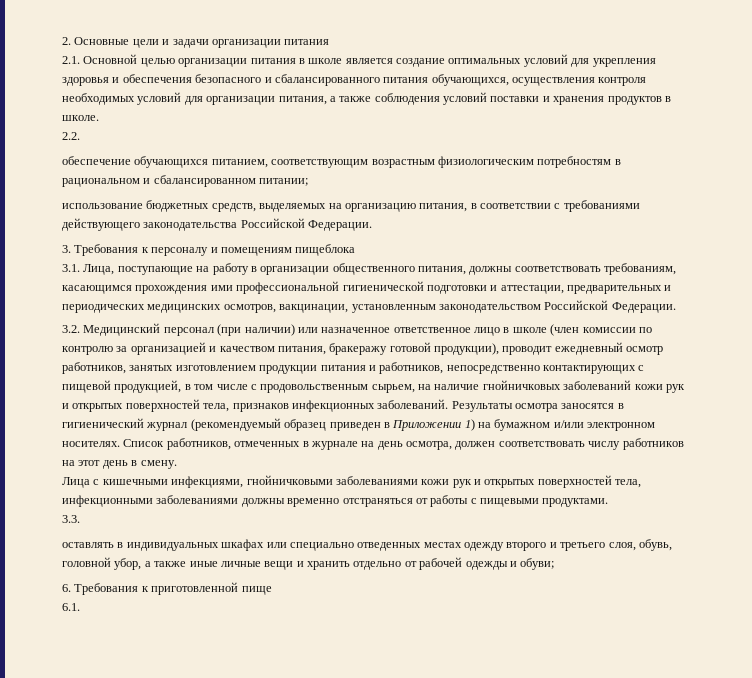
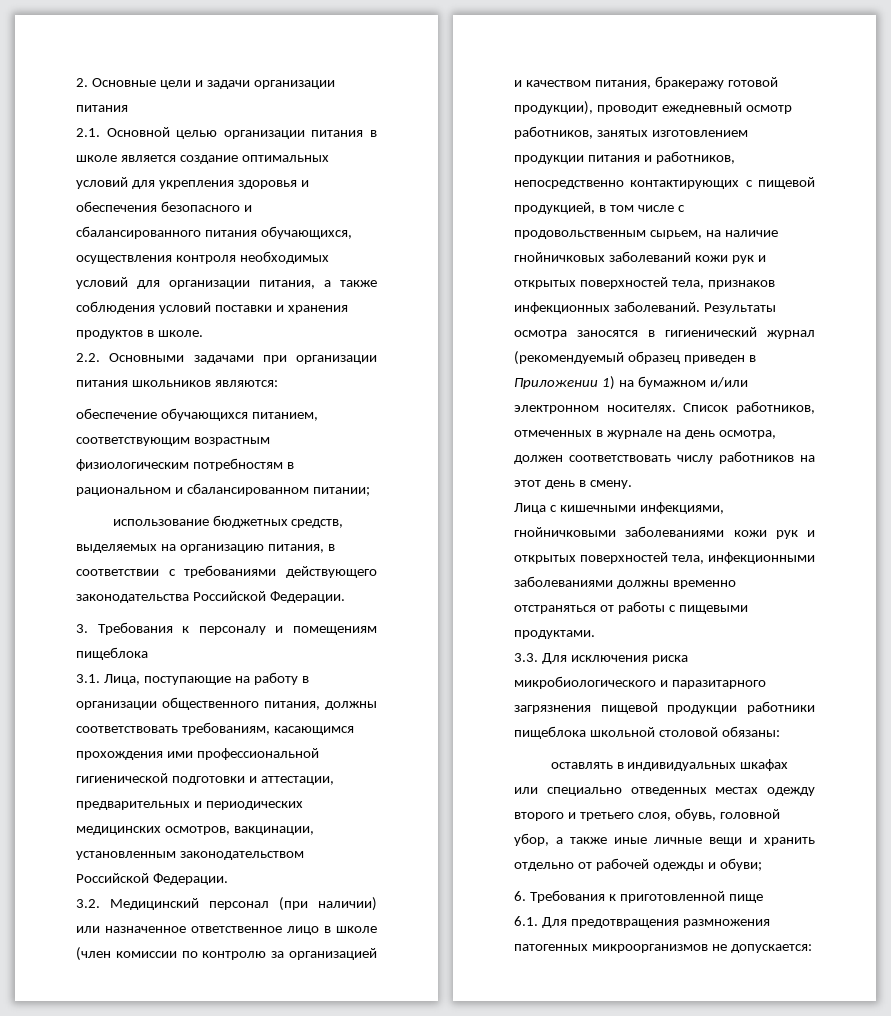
- 2.2.
+ 2.2. Основными задачами при организации питания школьников являются:
- 3.3.
+ 3.3. Для исключения риска микробиологического и паразитарного загрязнения пищевой продукции работники пищеблока школьной столовой обязаны:
- 6.1.
+ 6.1. Для предотвращения размножения патогенных микроорганизмов не допускается:

